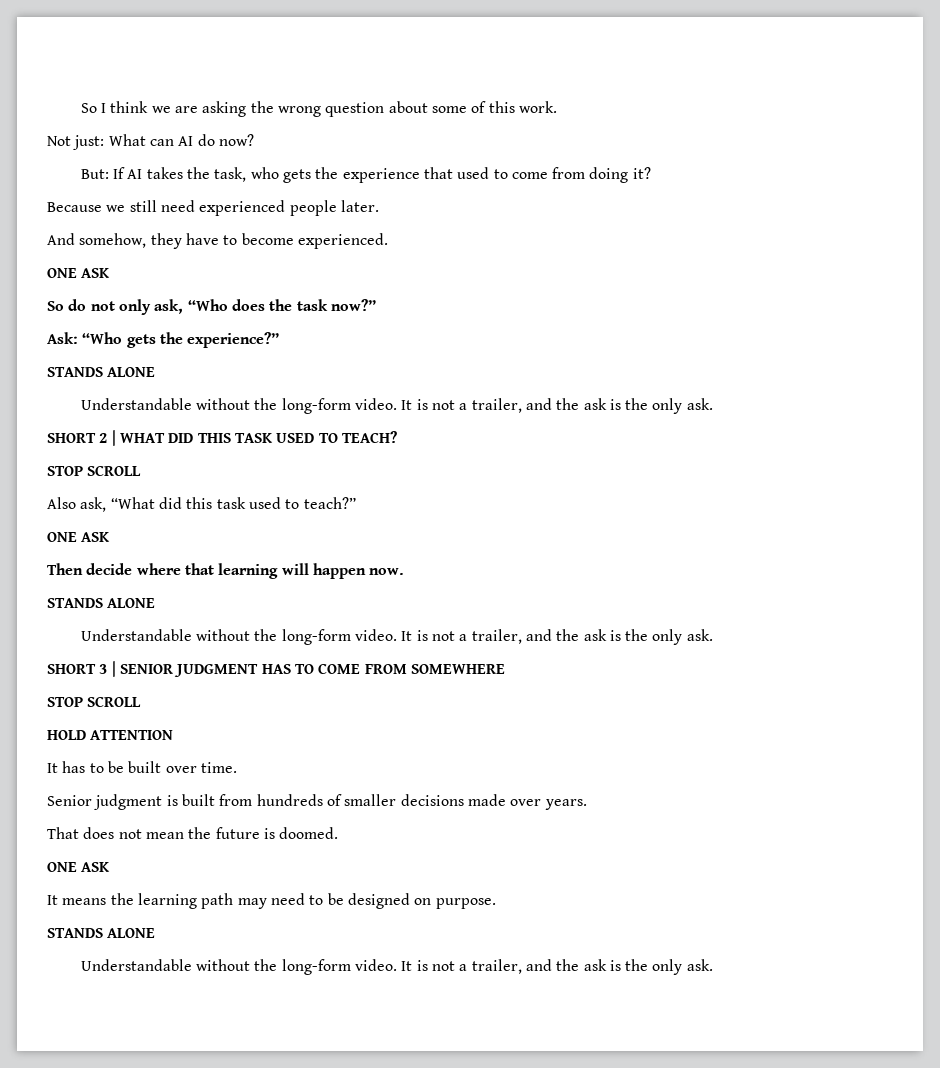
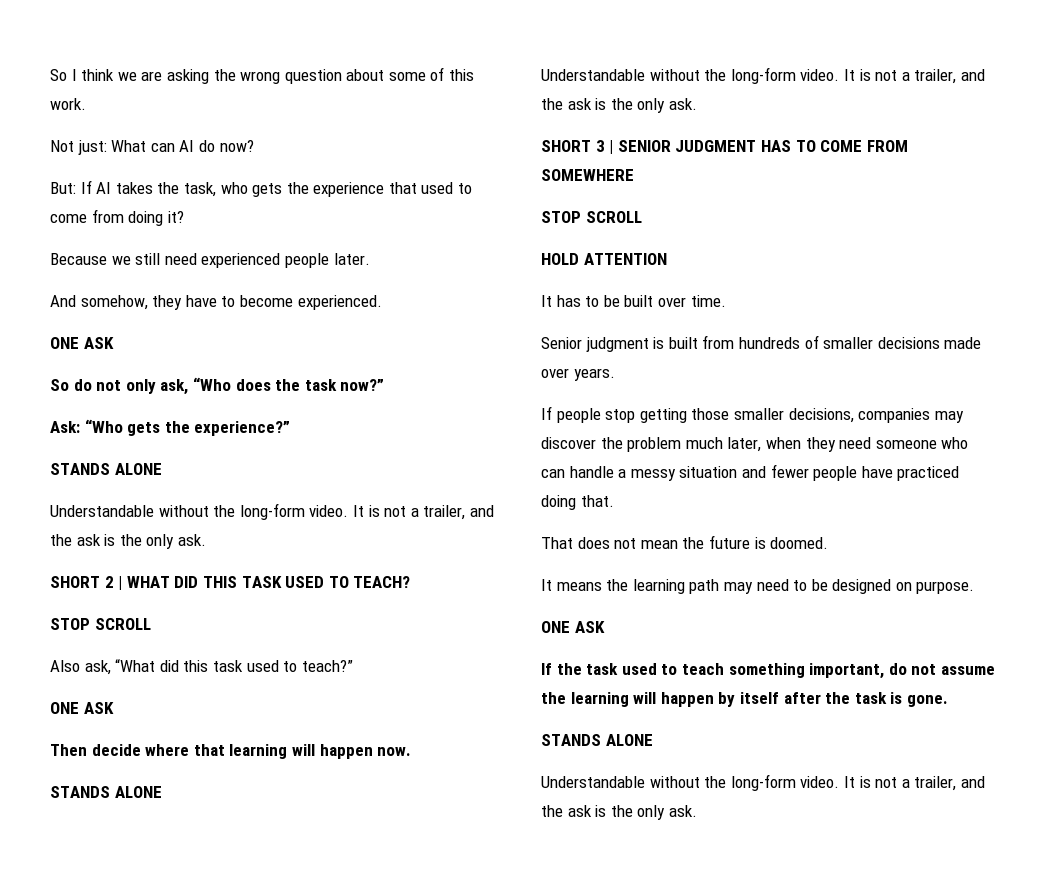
+ If people stop getting those smaller decisions, companies may discover the problem much later, when they need someone who can handle a messy situation and fewer people have practiced doing that.
  That does not mean the future is doomed.
- ONE ASK
  It means the learning path may need to be designed on purpose.
+ ONE ASK
+ If the task used to teach something important, do not assume the learning will happen by itself after the task is gone.

